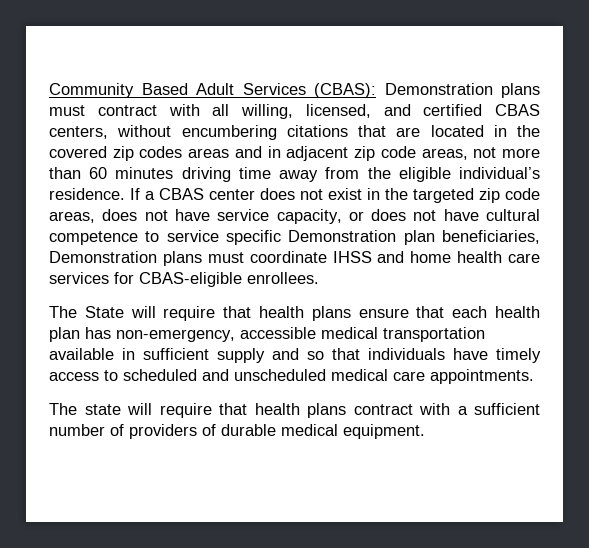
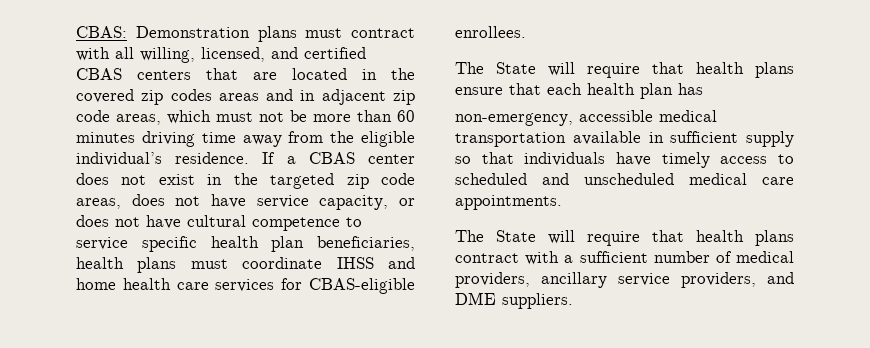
- Community Based Adult Services (CBAS): Demonstration plans must contract with all willing, licensed, and certified CBAS centers, without encumbering citations that are located in the covered zip codes areas and in adjacent zip code areas, not more than 60 minutes driving time away from the eligible individual’s residence.
+ CBAS: Demonstration plans must contract with all willing, licensed, and certified CBAS centers that are located in the covered zip codes areas and in adjacent zip code areas, which must not be more than 60 minutes driving time away from the eligible individual’s residence.
- If a CBAS center does not exist in the targeted zip code areas, does not have service capacity, or does not have cultural competence to service specific Demonstration plan beneficiaries, Demonstration plans must coordinate IHSS and home health care services for CBAS-eligible enrollees.
+ If a CBAS center does not exist in the targeted zip code areas, does not have service capacity, or does not have cultural competence to service specific health plan beneficiaries, health plans must coordinate IHSS and home health care services for CBAS-eligible enrollees.
- The State will require that health plans ensure that each health plan has non-emergency, accessible medical transportation available in sufficient supply and so that individuals have timely access to scheduled and unscheduled medical care appointments.
+ The State will require that health plans ensure that each health plan has
+ non-emergency, accessible medical transportation available in sufficient supply so that individuals have timely access to scheduled and unscheduled medical care appointments.
- The state will require that health plans contract with a sufficient number of providers of durable medical equipment.
+ The State will require that health plans contract with a sufficient number of medical providers, ancillary service providers, and DME suppliers.

